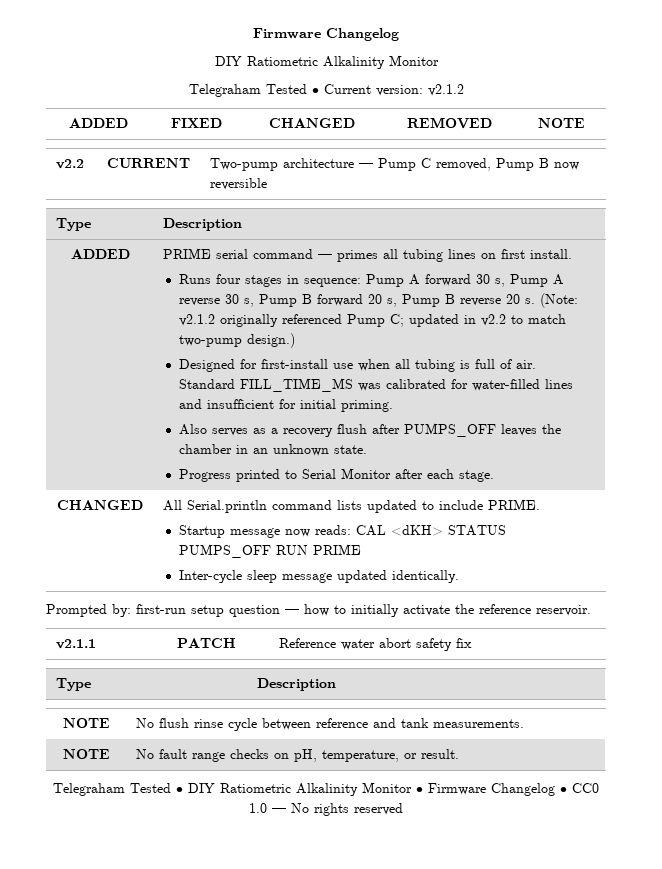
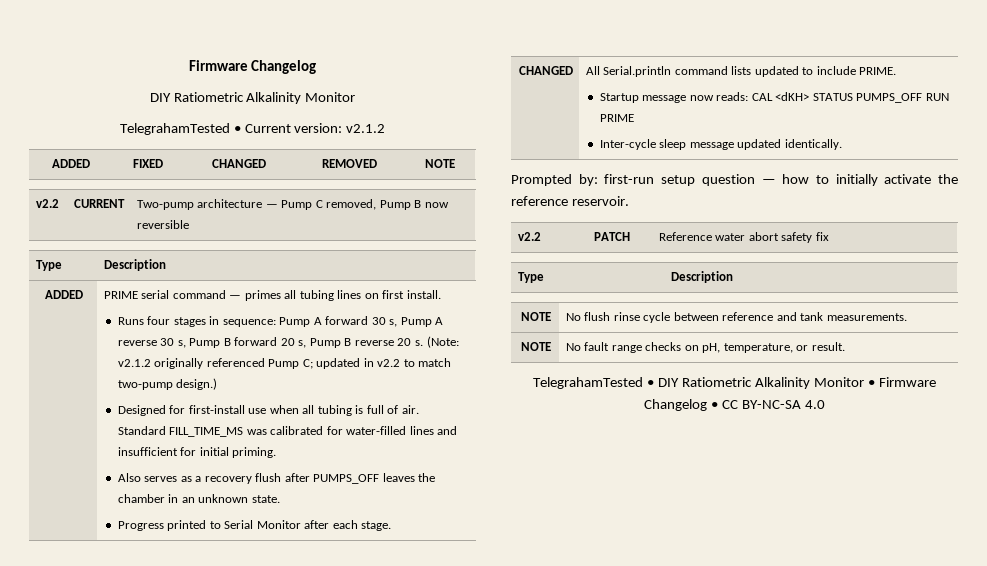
- Telegraham Tested • Current version: v2.1.2
+ TelegrahamTested • Current version: v2.1.2
- v2.1.1 | PATCH | Reference water abort safety fix
+ v2.2 | PATCH | Reference water abort safety fix
- Telegraham Tested • DIY Ratiometric Alkalinity Monitor • Firmware Changelog • CC0 1.0 — No rights reserved
+ TelegrahamTested • DIY Ratiometric Alkalinity Monitor • Firmware Changelog • CC BY-NC-SA 4.0

